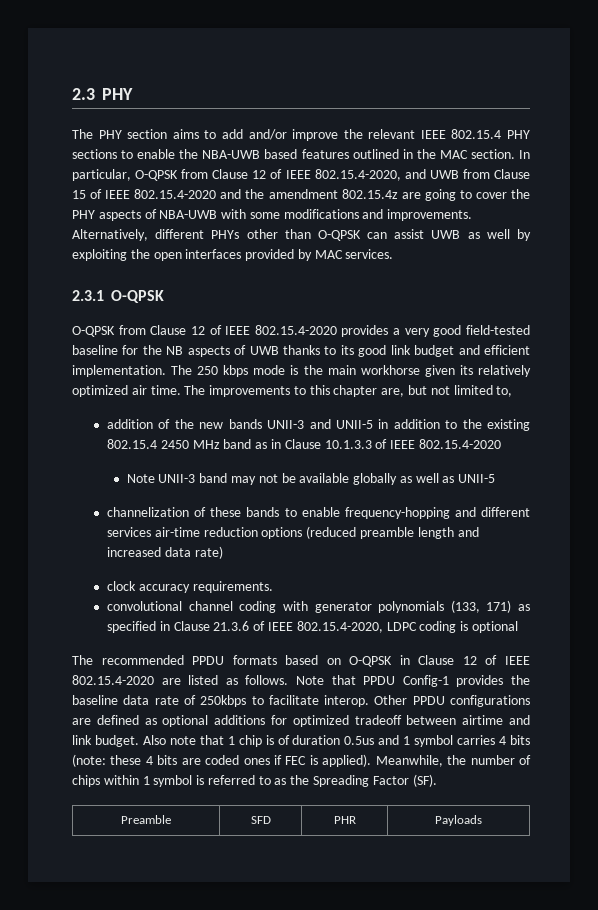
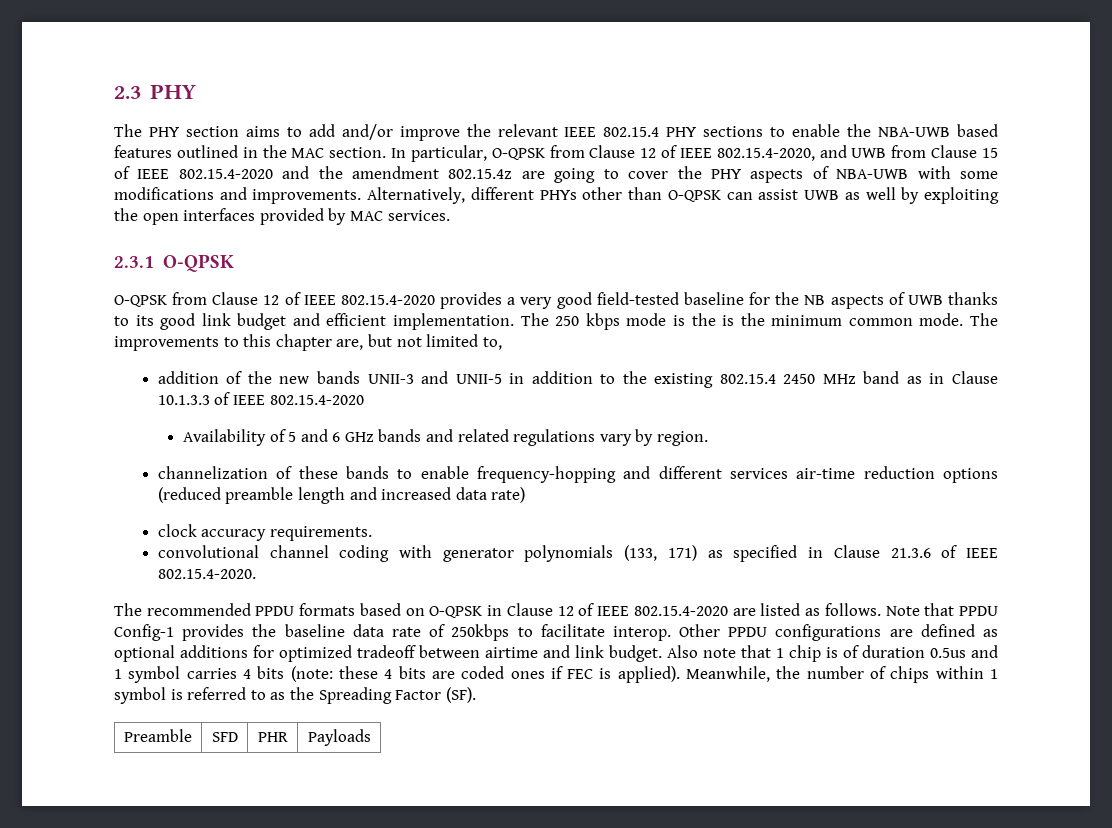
- The 250 kbps mode is the main workhorse given its relatively optimized air time.
+ The 250 kbps mode is the is the minimum common mode.
- Note UNII-3 band may not be available globally as well as UNII-5
+ Availability of 5 and 6 GHz bands and related regulations vary by region.
- convolutional channel coding with generator polynomials (133, 171) as specified in Clause 21.3.6 of IEEE 802.15.4-2020, LDPC coding is optional
+ convolutional channel coding with generator polynomials (133, 171) as specified in Clause 21.3.6 of IEEE 802.15.4-2020.

